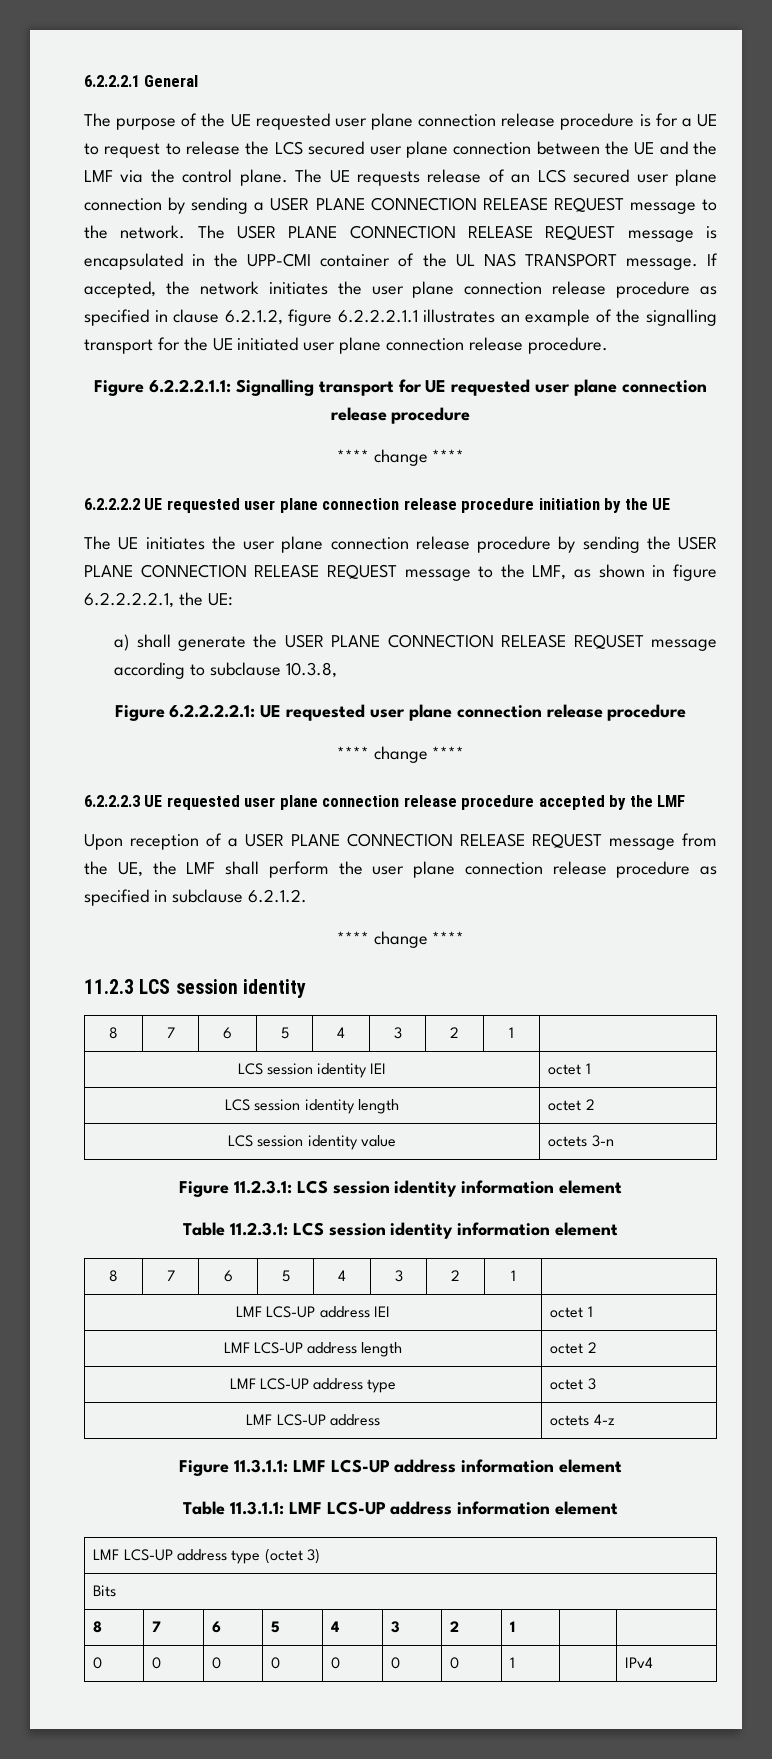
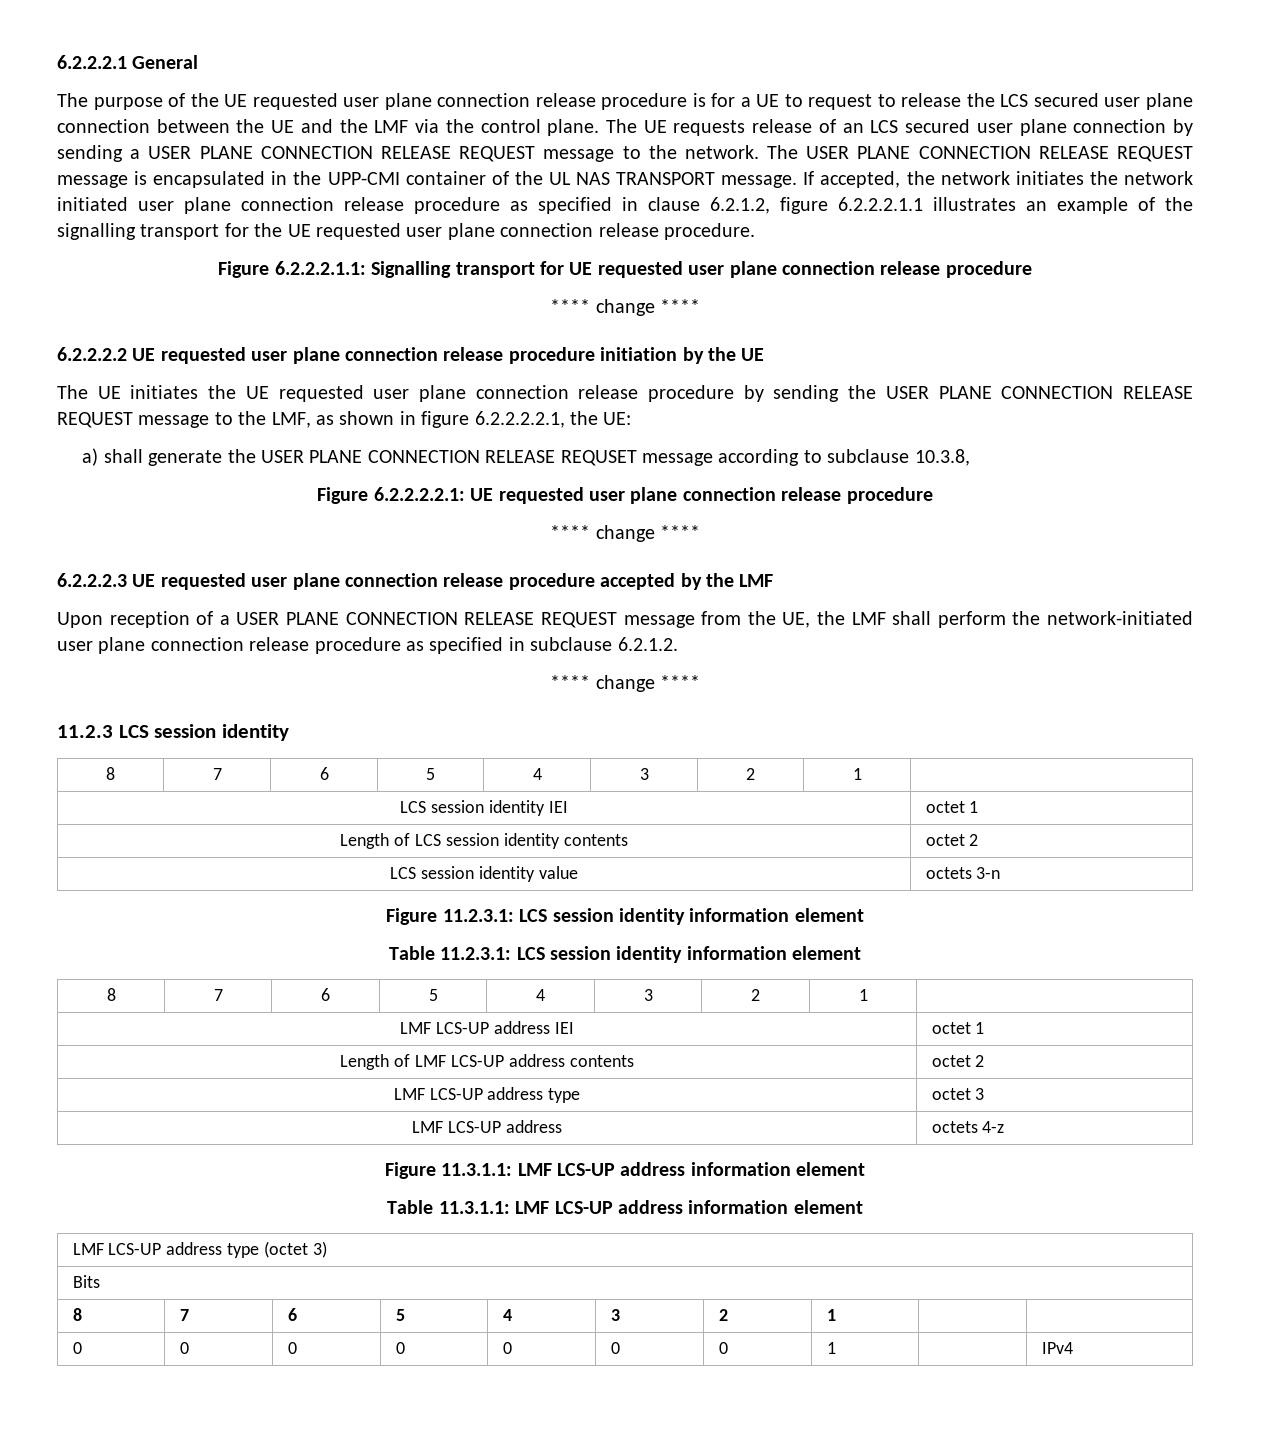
- If accepted, the network initiates the user plane connection release procedure as specified in clause 6.2.1.2, figure 6.2.2.2.1.1 illustrates an example of the signalling transport for the UE initiated user plane connection release procedure.
+ If accepted, the network initiates the network initiated user plane connection release procedure as specified in clause 6.2.1.2, figure 6.2.2.2.1.1 illustrates an example of the signalling transport for the UE requested user plane connection release procedure.
- The UE initiates the user plane connection release procedure by sending the USER PLANE CONNECTION RELEASE REQUEST message to the LMF, as shown in figure 6.2.2.2.2.1, the UE:
+ The UE initiates the UE requested user plane connection release procedure by sending the USER PLANE CONNECTION RELEASE REQUEST message to the LMF, as shown in figure 6.2.2.2.2.1, the UE:
- Upon reception of a USER PLANE CONNECTION RELEASE REQUEST message from the UE, the LMF shall perform the user plane connection release procedure as specified in subclause 6.2.1.2.
+ Upon reception of a USER PLANE CONNECTION RELEASE REQUEST message from the UE, the LMF shall perform the network-initiated user plane connection release procedure as specified in subclause 6.2.1.2.
- LCS session identity length | octet 2
+ Length of LCS session identity contents | octet 2
- LMF LCS-UP address length | octet 2
+ Length of LMF LCS-UP address contents | octet 2

